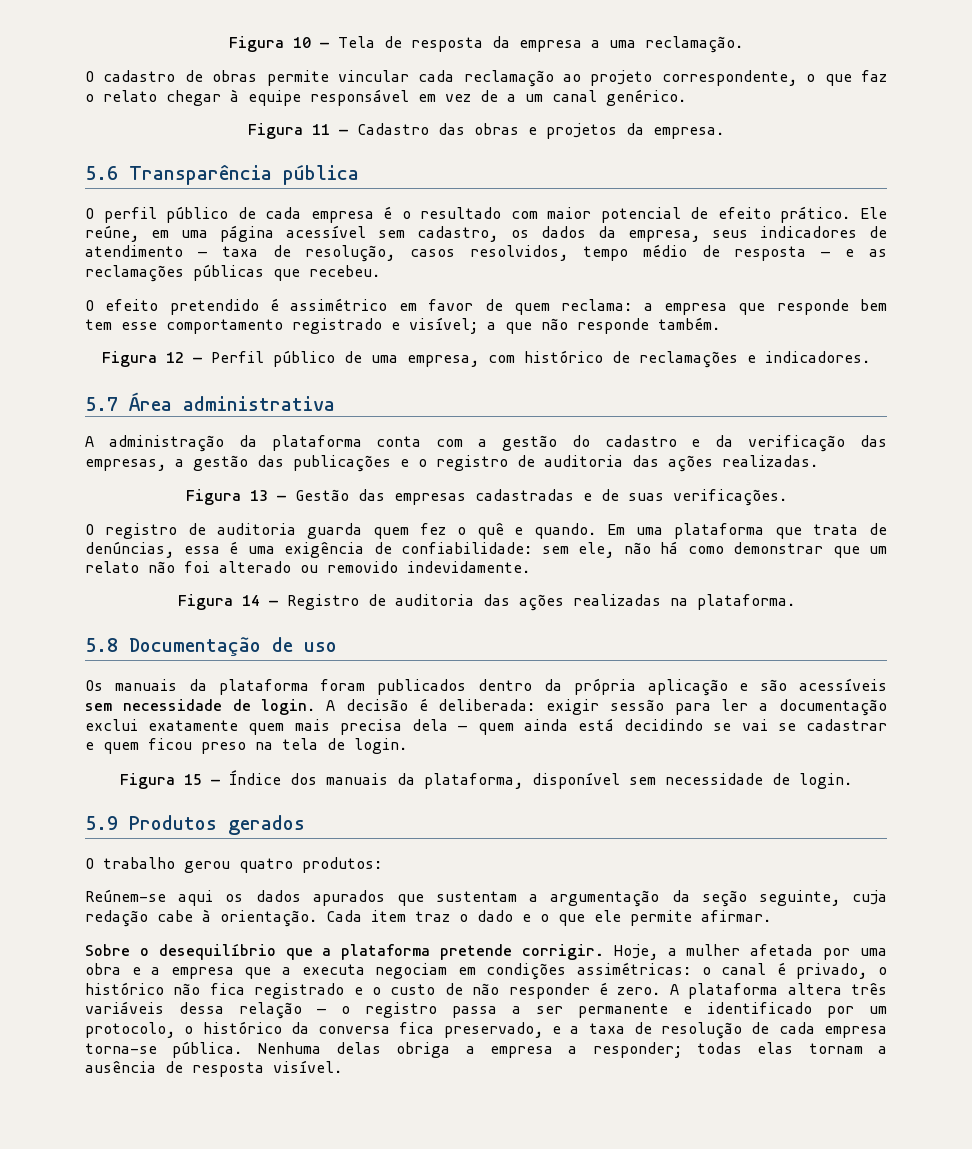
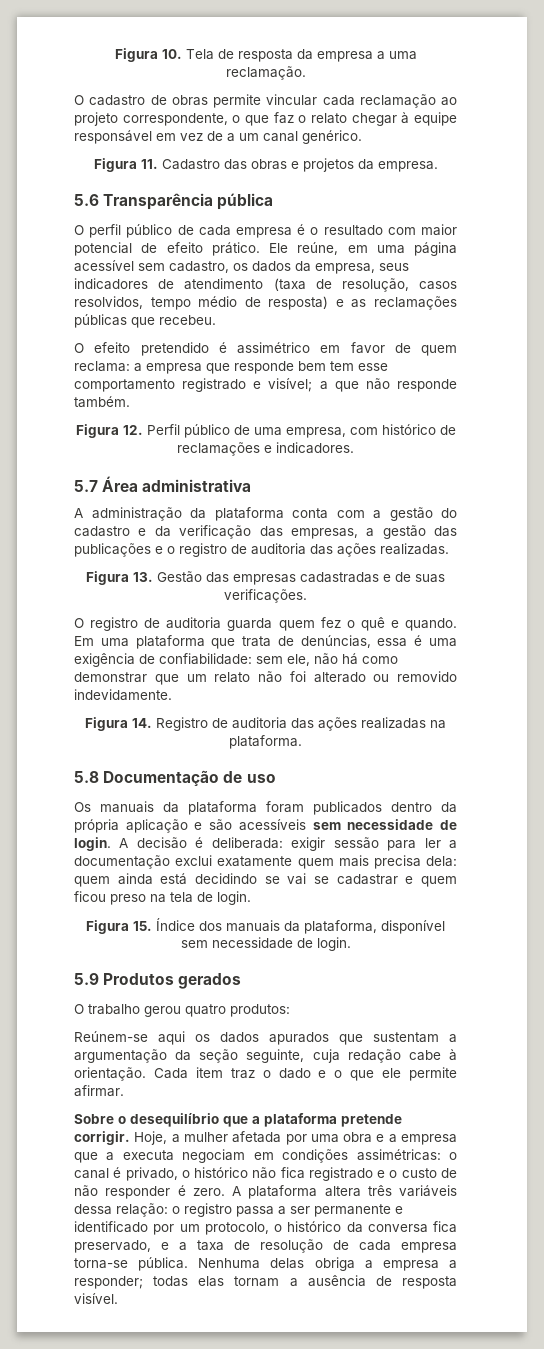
- Figura 10 — Tela de resposta da empresa a uma reclamação.
+ Figura 10. Tela de resposta da empresa a uma reclamação.
- Figura 11 — Cadastro das obras e projetos da empresa.
+ Figura 11. Cadastro das obras e projetos da empresa.
- Ele reúne, em uma página acessível sem cadastro, os dados da empresa, seus indicadores de atendimento — taxa de resolução, casos resolvidos, tempo médio de resposta — e as reclamações públicas que recebeu.
+ Ele reúne, em uma página acessível sem cadastro, os dados da empresa, seus indicadores de atendimento (taxa de resolução, casos resolvidos, tempo médio de resposta) e as reclamações públicas que recebeu.
- Figura 12 — Perfil público de uma empresa, com histórico de reclamações e indicadores.
+ Figura 12. Perfil público de uma empresa, com histórico de reclamações e indicadores.
- Figura 13 — Gestão das empresas cadastradas e de suas verificações.
+ Figura 13. Gestão das empresas cadastradas e de suas verificações.
- Figura 14 — Registro de auditoria das ações realizadas na plataforma.
+ Figura 14. Registro de auditoria das ações realizadas na plataforma.
- A decisão é deliberada: exigir sessão para ler a documentação exclui exatamente quem mais precisa dela — quem ainda está decidindo se vai se cadastrar e quem ficou preso na tela de login.
+ A decisão é deliberada: exigir sessão para ler a documentação exclui exatamente quem mais precisa dela: quem ainda está decidindo se vai se cadastrar e quem ficou preso na tela de login.
- Figura 15 — Índice dos manuais da plataforma, disponível sem necessidade de login.
+ Figura 15. Índice dos manuais da plataforma, disponível sem necessidade de login.
- A plataforma altera três variáveis dessa relação — o registro passa a ser permanente e identificado por um protocolo, o histórico da conversa fica preservado, e a taxa de resolução de cada empresa torna-se pública.
+ A plataforma altera três variáveis dessa relação: o registro passa a ser permanente e identificado por um protocolo, o histórico da conversa fica preservado, e a taxa de resolução de cada empresa torna-se pública.

